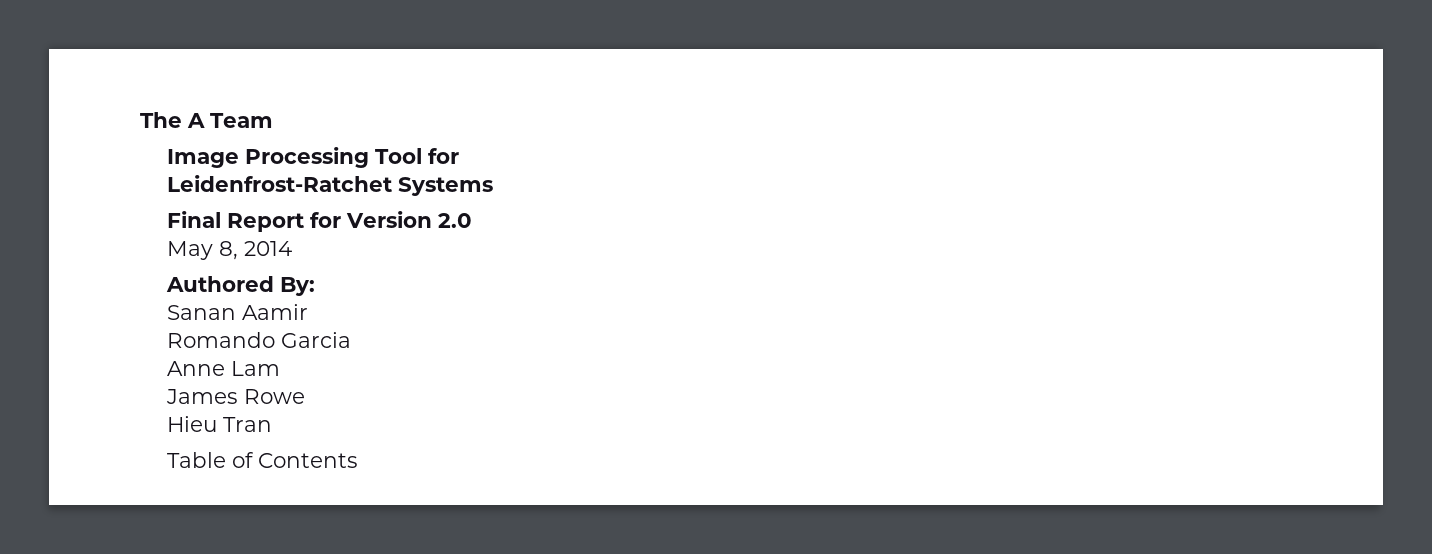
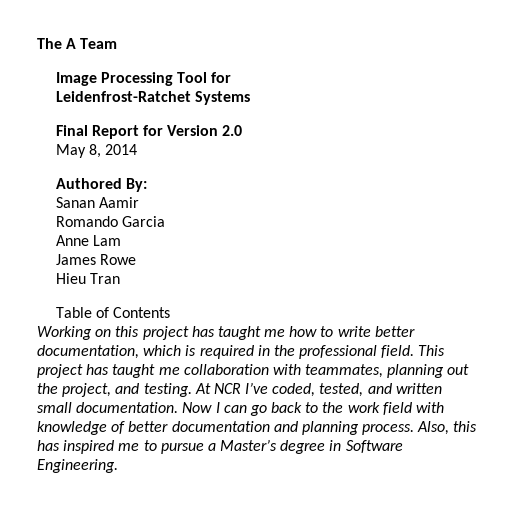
+ Working on this project has taught me how to write better documentation, which is required in the professional field. This project has taught me collaboration with teammates, planning out the project, and testing. At NCR I’ve coded, tested, and written small documentation. Now I can go back to the work field with knowledge of better documentation and planning process. Also, this has inspired me to pursue a Master’s degree in Software Engineering.

